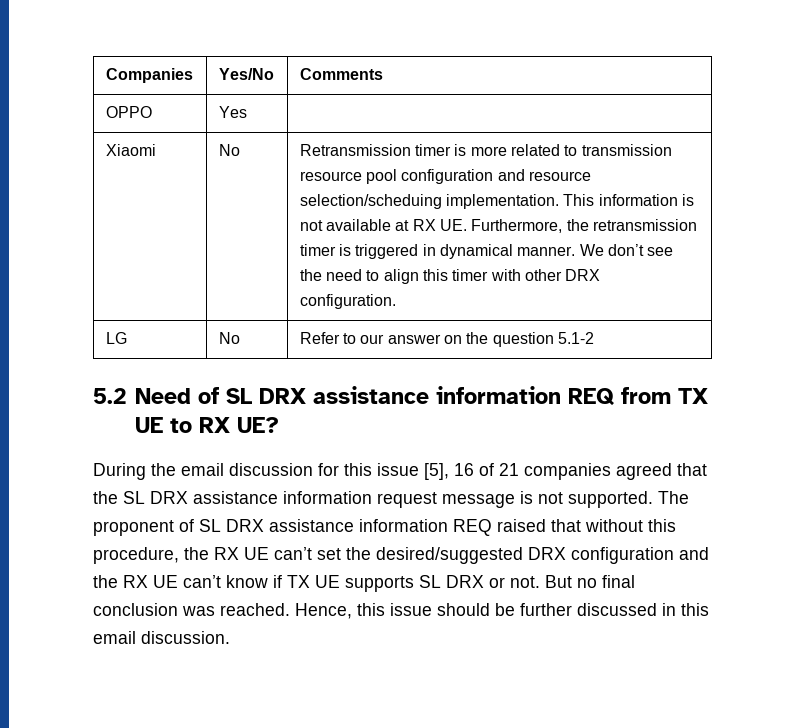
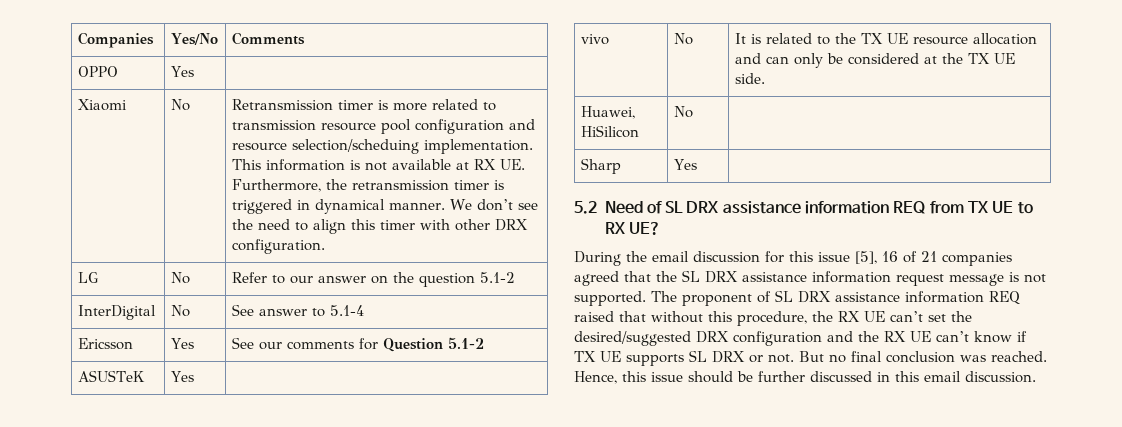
+ InterDigital | No | See answer to 5.1-4
+ Ericsson | Yes | See our comments for Question 5.1-2
+ ASUSTeK | Yes |
+ vivo | No | It is related to the TX UE resource allocation and can only be considered at the TX UE side.
+ Huawei, HiSilicon | No |
+ Sharp | Yes |

